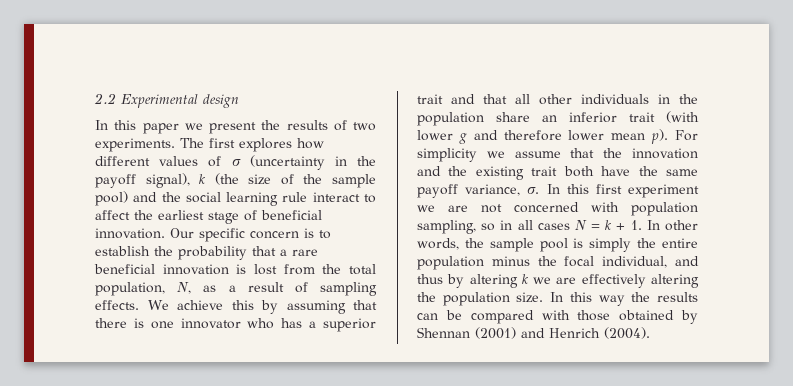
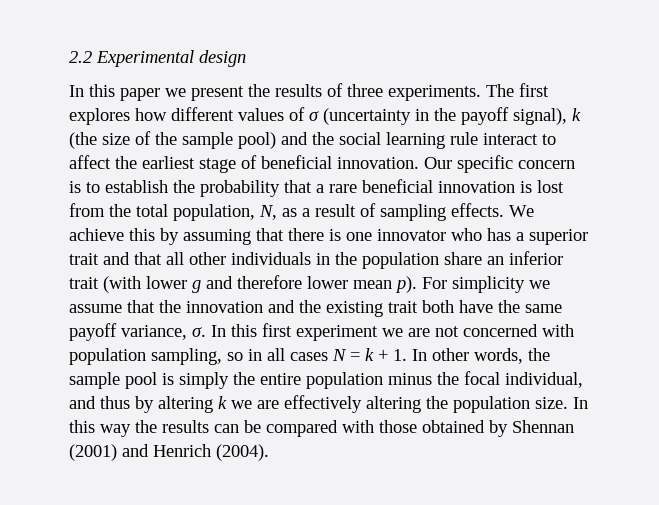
- In this paper we present the results of two experiments.
+ In this paper we present the results of three experiments.

